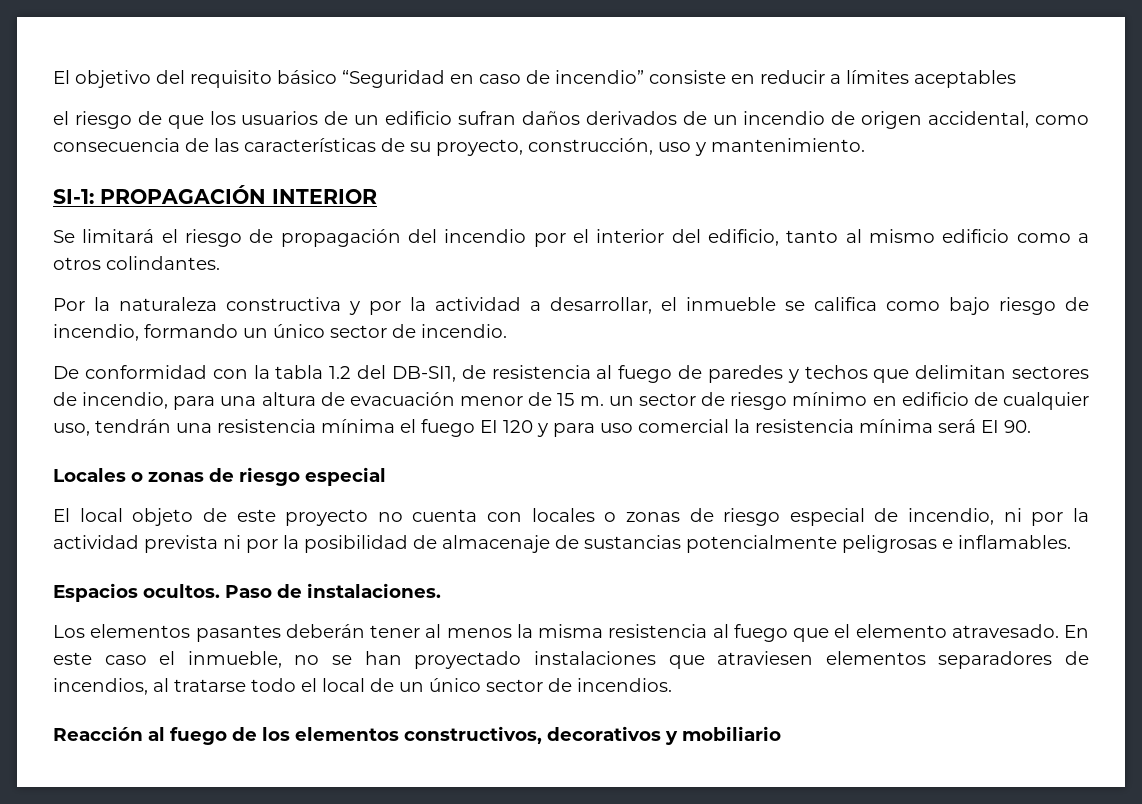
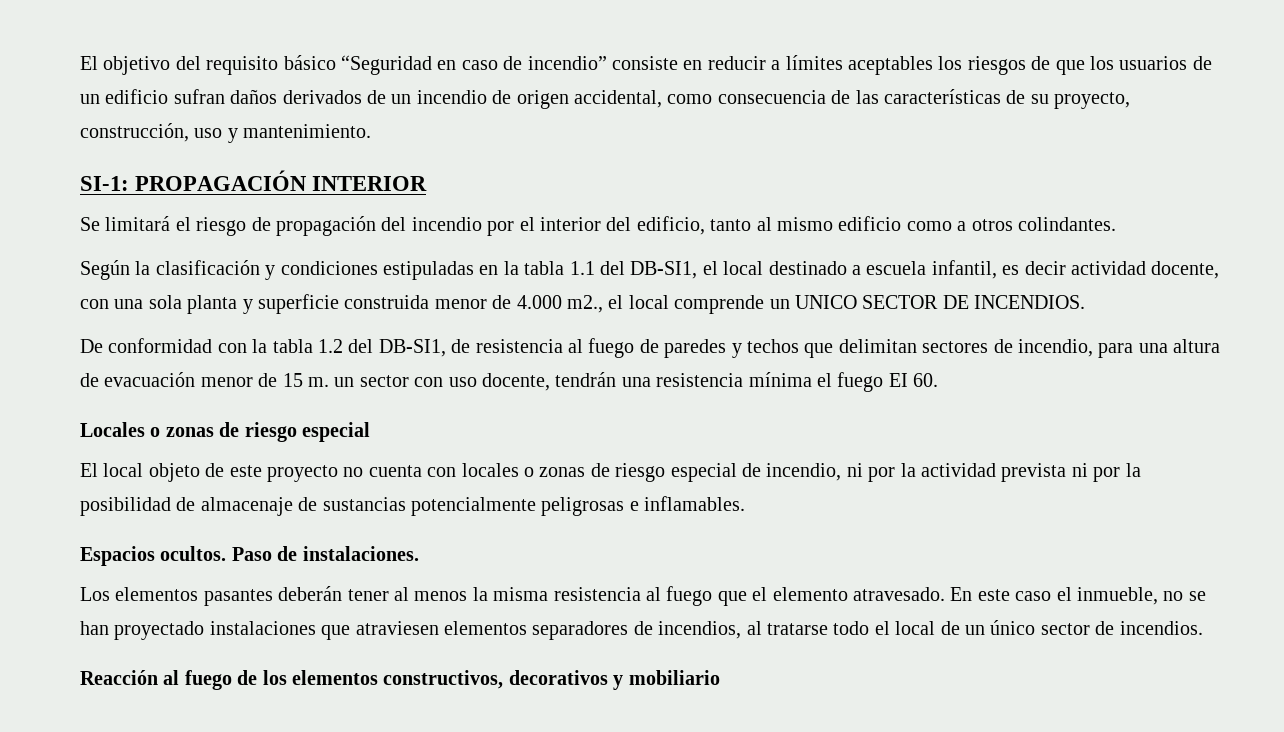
- El objetivo del requisito básico “Seguridad en caso de incendio” consiste en reducir a límites aceptables
- el riesgo de que los usuarios de un edificio sufran daños derivados de un incendio de origen accidental, como consecuencia de las características de su proyecto, construcción, uso y mantenimiento.
+ El objetivo del requisito básico “Seguridad en caso de incendio” consiste en reducir a límites aceptables los riesgos de que los usuarios de un edificio sufran daños derivados de un incendio de origen accidental, como consecuencia de las características de su proyecto, construcción, uso y mantenimiento.
- Por la naturaleza constructiva y por la actividad a desarrollar, el inmueble se califica como bajo riesgo de incendio, formando un único sector de incendio.
+ Según la clasificación y condiciones estipuladas en la tabla 1.1 del DB-SI1, el local destinado a escuela infantil, es decir actividad docente, con una sola planta y superficie construida menor de 4.000 m2., el local comprende un UNICO SECTOR DE INCENDIOS.
- De conformidad con la tabla 1.2 del DB-SI1, de resistencia al fuego de paredes y techos que delimitan sectores de incendio, para una altura de evacuación menor de 15 m. un sector de riesgo mínimo en edificio de cualquier uso, tendrán una resistencia mínima el fuego EI 120 y para uso comercial la resistencia mínima será EI 90.
+ De conformidad con la tabla 1.2 del DB-SI1, de resistencia al fuego de paredes y techos que delimitan sectores de incendio, para una altura de evacuación menor de 15 m. un sector con uso docente, tendrán una resistencia mínima el fuego EI 60.

